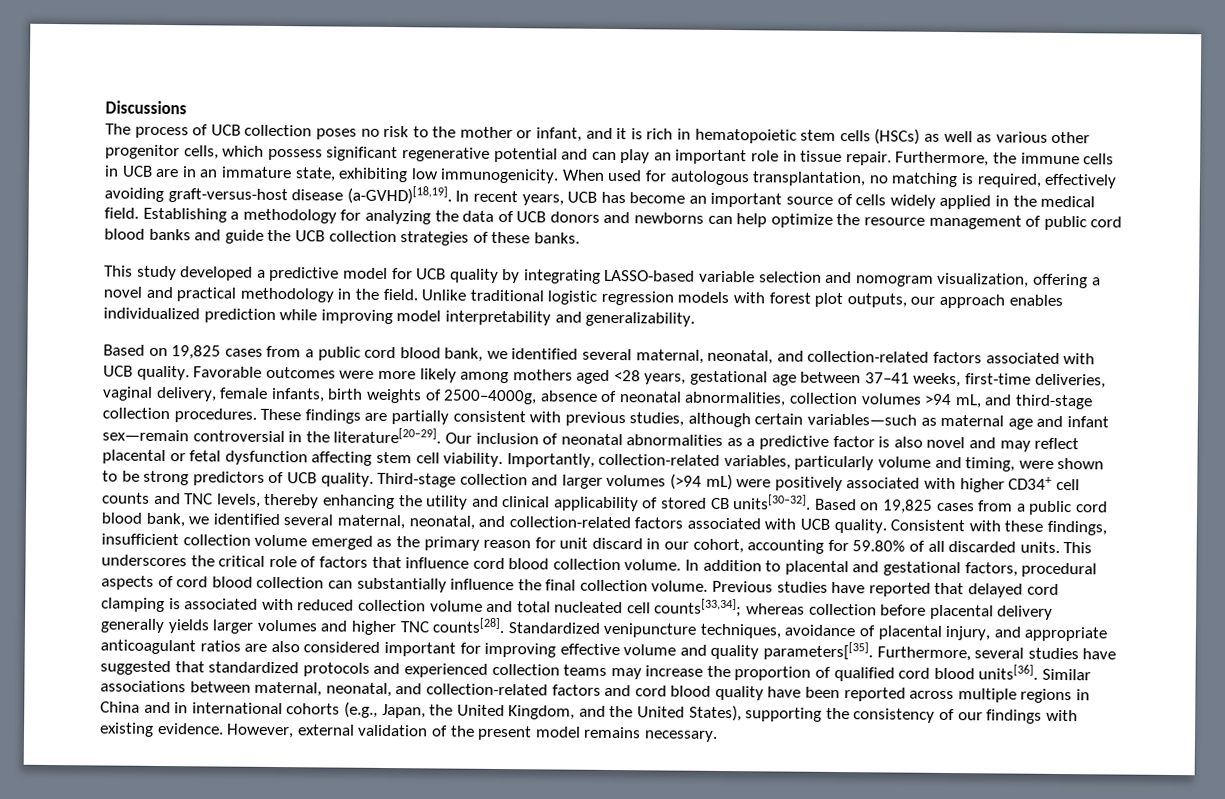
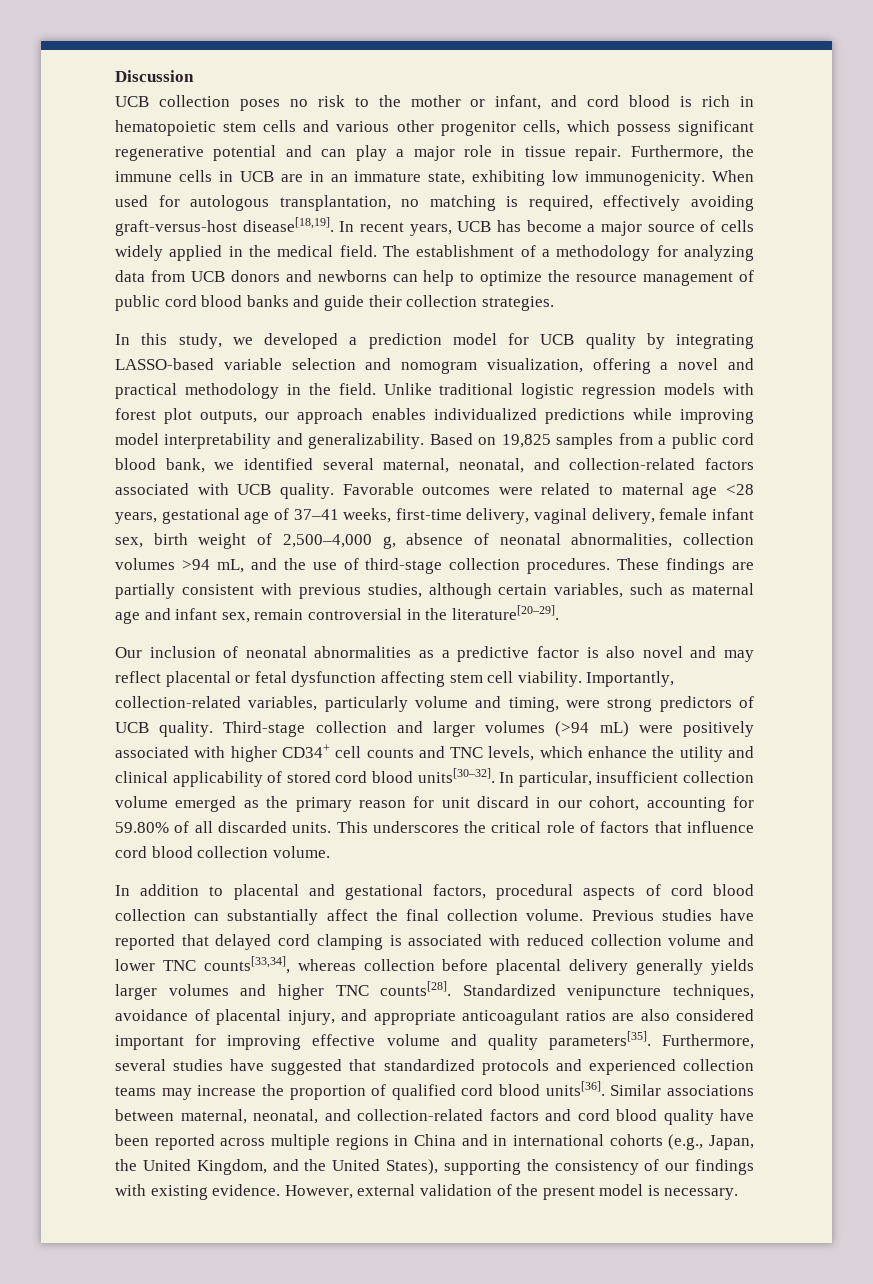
- Discussions
- The process of UCB collection poses no risk to the mother or infant, and it is rich in hematopoietic stem cells (HSCs) as well as various other progenitor cells, which possess significant regenerative potential and can play an important role in tissue repair.
+ Discussion
+ UCB collection poses no risk to the mother or infant, and cord blood is rich in hematopoietic stem cells and various other progenitor cells, which possess significant regenerative potential and can play a major role in tissue repair.
- When used for autologous transplantation, no matching is required, effectively avoiding graft-versus-host disease (a-GVHD)[18,19].
+ When used for autologous transplantation, no matching is required, effectively avoiding graft-versus-host disease[18,19].
- In recent years, UCB has become an important source of cells widely applied in the medical field.
+ In recent years, UCB has become a major source of cells widely applied in the medical field.
- Establishing a methodology for analyzing the data of UCB donors and newborns can help optimize the resource management of public cord blood banks and guide the UCB collection strategies of these banks.
- This study developed a predictive model for UCB quality by integrating LASSO-based variable selection and nomogram visualization, offering a novel and practical methodology in the field.
+ The establishment of a methodology for analyzing data from UCB donors and newborns can help to optimize the resource management of public cord blood banks and guide their collection strategies.
+ In this study, we developed a prediction model for UCB quality by integrating LASSO-based variable selection and nomogram visualization, offering a novel and practical methodology in the field.
- Unlike traditional logistic regression models with forest plot outputs, our approach enables individualized prediction while improving model interpretability and generalizability.
- Based on 19,825 cases from a public cord blood bank, we identified several maternal, neonatal, and collection-related factors associated with UCB quality.
+ Unlike traditional logistic regression models with forest plot outputs, our approach enables individualized predictions while improving model interpretability and generalizability. Based on 19,825 samples from a public cord blood bank, we identified several maternal, neonatal, and collection-related factors associated with UCB quality.
- Favorable outcomes were more likely among mothers aged <28 years, gestational age between 37–41 weeks, first-time deliveries, vaginal delivery, female infants, birth weights of 2500–4000g, absence of neonatal abnormalities, collection volumes >94 mL, and third-stage collection procedures.
+ Favorable outcomes were related to maternal age <28 years, gestational age of 37–41 weeks, first-time delivery, vaginal delivery, female infant sex, birth weight of 2,500–4,000 g, absence of neonatal abnormalities, collection volumes >94 mL, and the use of third-stage collection procedures.
- These findings are partially consistent with previous studies, although certain variables—such as maternal age and infant sex—remain controversial in the literature[20–29]. Our inclusion of neonatal abnormalities as a predictive factor is also novel and may reflect placental or fetal dysfunction affecting stem cell viability.
+ These findings are partially consistent with previous studies, although certain variables, such as maternal age and infant sex, remain controversial in the literature[20–29].
+ Our inclusion of neonatal abnormalities as a predictive factor is also novel and may reflect placental or fetal dysfunction affecting stem cell viability.
- Importantly, collection-related variables, particularly volume and timing, were shown to be strong predictors of UCB quality.
+ Importantly, collection-related variables, particularly volume and timing, were strong predictors of UCB quality.
- Third-stage collection and larger volumes (>94 mL) were positively associated with higher CD34+ cell counts and TNC levels, thereby enhancing the utility and clinical applicability of stored CB units[30–32]. Based on 19,825 cases from a public cord blood bank, we identified several maternal, neonatal, and collection-related factors associated with UCB quality. Consistent with these findings, insufficient collection volume emerged as the primary reason for unit discard in our cohort, accounting for 59.80% of all discarded units.
+ Third-stage collection and larger volumes (>94 mL) were positively associated with higher CD34+ cell counts and TNC levels, which enhance the utility and clinical applicability of stored cord blood units[30–32]. In particular, insufficient collection volume emerged as the primary reason for unit discard in our cohort, accounting for 59.80% of all discarded units.
- This underscores the critical role of factors that influence cord blood collection volume. In addition to placental and gestational factors, procedural aspects of cord blood collection can substantially influence the final collection volume.
+ This underscores the critical role of factors that influence cord blood collection volume.
+ In addition to placental and gestational factors, procedural aspects of cord blood collection can substantially affect the final collection volume.
- Previous studies have reported that delayed cord clamping is associated with reduced collection volume and total nucleated cell counts[33,34]; whereas collection before placental delivery generally yields larger volumes and higher TNC counts[28].
+ Previous studies have reported that delayed cord clamping is associated with reduced collection volume and lower TNC counts[33,34], whereas collection before placental delivery generally yields larger volumes and higher TNC counts[28].
- Standardized venipuncture techniques, avoidance of placental injury, and appropriate anticoagulant ratios are also considered important for improving effective volume and quality parameters[[35].
+ Standardized venipuncture techniques, avoidance of placental injury, and appropriate anticoagulant ratios are also considered important for improving effective volume and quality parameters[35].
- However, external validation of the present model remains necessary.
+ However, external validation of the present model is necessary.

